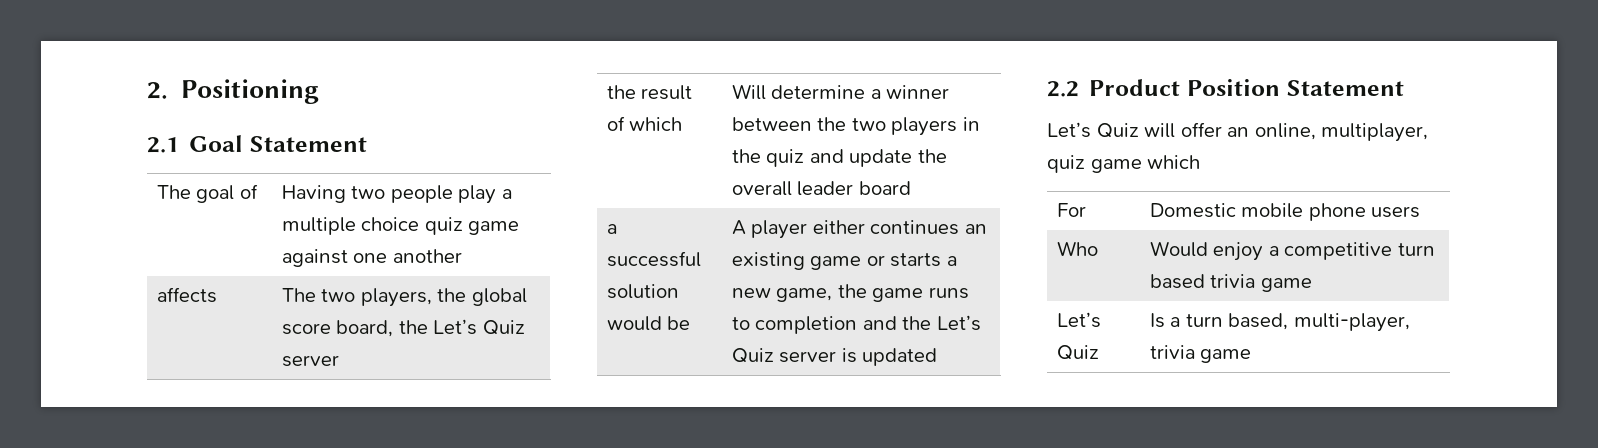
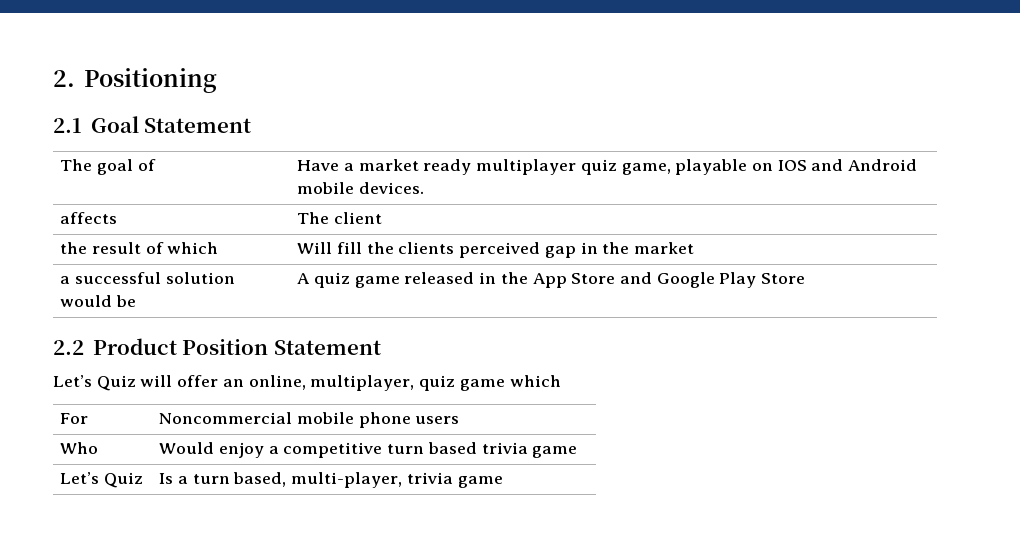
- The goal of | Having two people play a multiple choice quiz game against one another
- affects | The two players, the global score board, the Let’s Quiz server
+ The goal of | Have a market ready multiplayer quiz game, playable on IOS and Android mobile devices.
+ affects | The client
- the result of which | Will determine a winner between the two players in the quiz and update the overall leader board
+ the result of which | Will fill the clients perceived gap in the market
- a successful solution would be | A player either continues an existing game or starts a new game, the game runs to completion and the Let’s Quiz server is updated
+ a successful solution would be | A quiz game released in the App Store and Google Play Store
- For | Domestic mobile phone users
+ For | Noncommercial mobile phone users

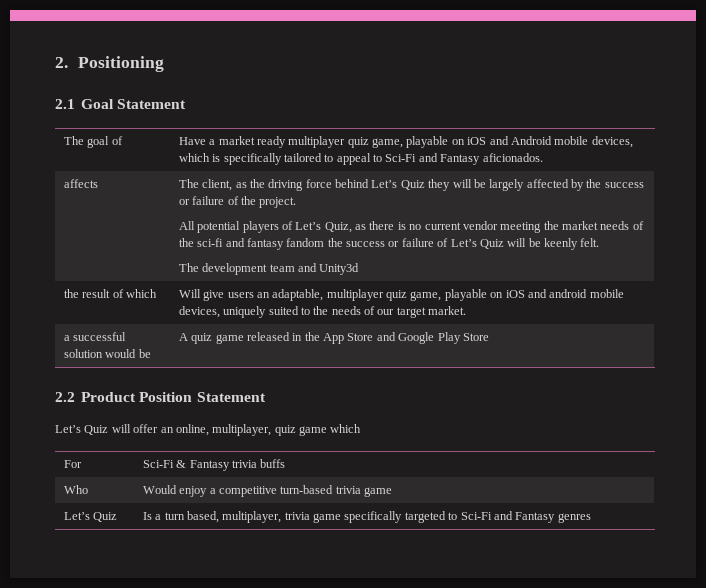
- The goal of | Have a market ready multiplayer quiz game, playable on IOS and Android mobile devices.
- affects | The client
+ The goal of | Have a market ready multiplayer quiz game, playable on iOS and Android mobile devices, which is specifically tailored to appeal to Sci-Fi and Fantasy aficionados.
+ affects | The client, as the driving force behind Let’s Quiz they will be largely affected by the success or failure of the project.
+ All potential players of Let’s Quiz, as there is no current vendor meeting the market needs of the sci-fi and fantasy fandom the success or failure of Let’s Quiz will be keenly felt.
+ The development team and Unity3d
- the result of which | Will fill the clients perceived gap in the market
+ the result of which | Will give users an adaptable, multiplayer quiz game, playable on iOS and android mobile devices, uniquely suited to the needs of our target market.
- For | Noncommercial mobile phone users
+ For | Sci-Fi & Fantasy trivia buffs
- Who | Would enjoy a competitive turn based trivia game
+ Who | Would enjoy a competitive turn-based trivia game
- Let’s Quiz | Is a turn based, multi-player, trivia game
+ Let’s Quiz | Is a turn based, multiplayer, trivia game specifically targeted to Sci-Fi and Fantasy genres

